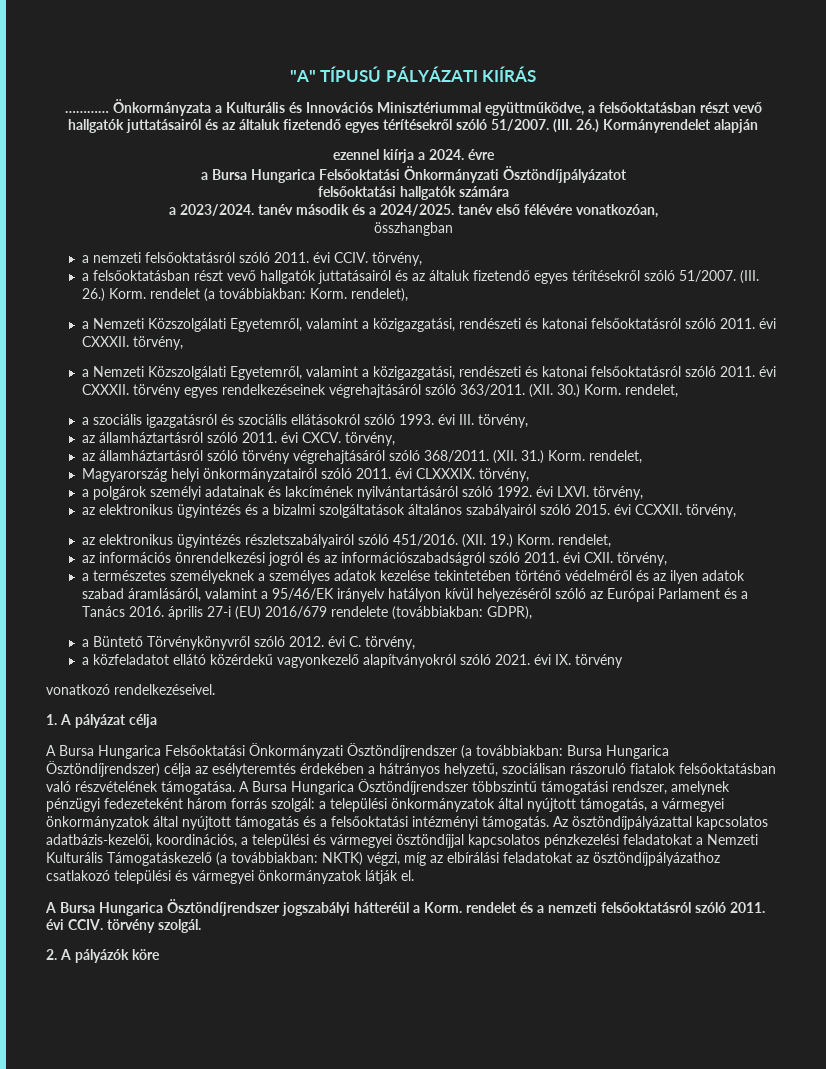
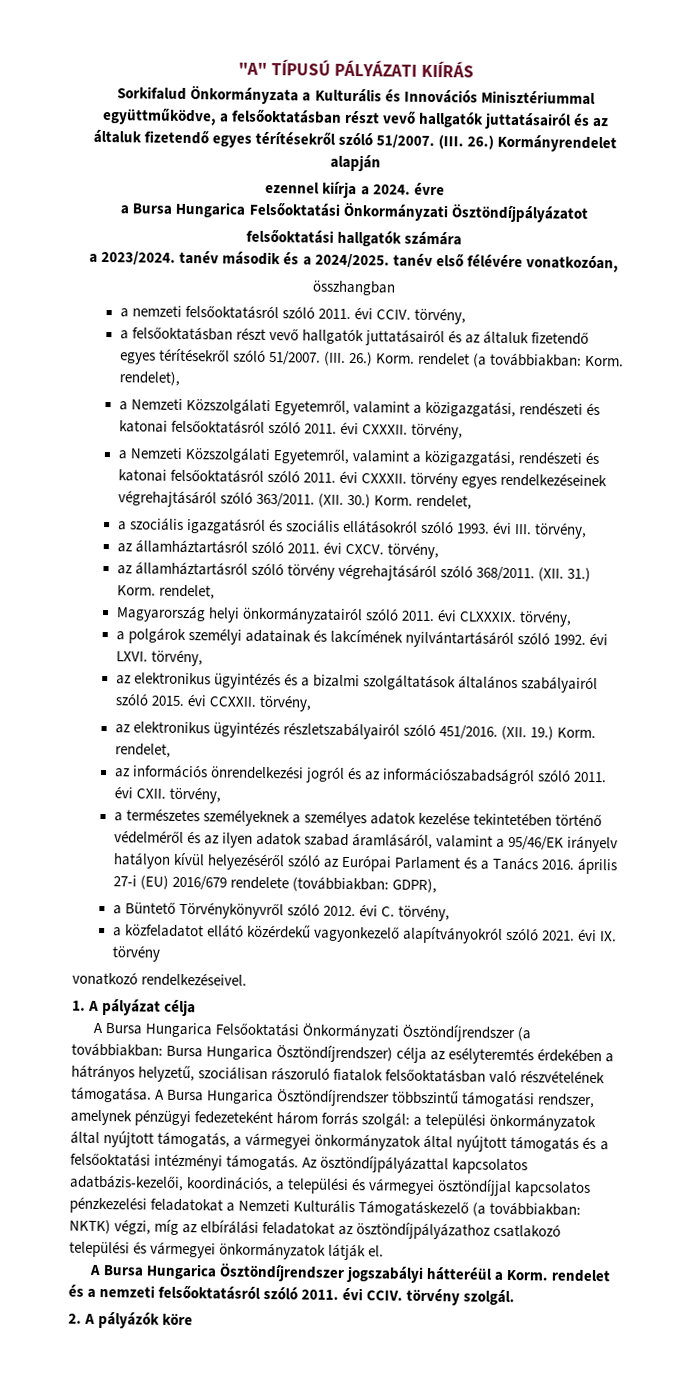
- ………… Önkormányzata a Kulturális és Innovációs Minisztériummal együttműködve, a felsőoktatásban részt vevő hallgatók juttatásairól és az általuk fizetendő egyes térítésekről szóló 51/2007.
+ Sorkifalud Önkormányzata a Kulturális és Innovációs Minisztériummal együttműködve, a felsőoktatásban részt vevő hallgatók juttatásairól és az általuk fizetendő egyes térítésekről szóló 51/2007.

